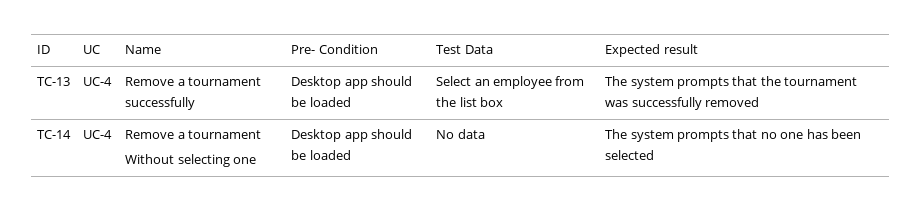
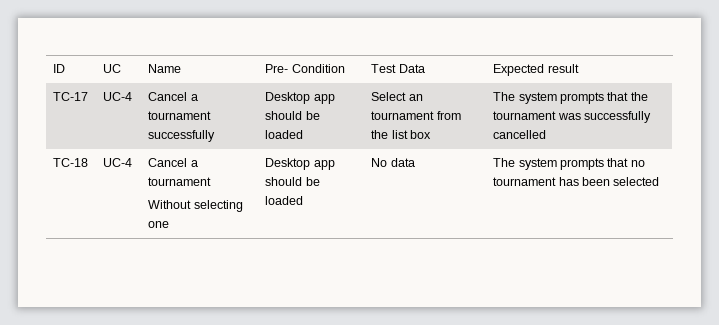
- TC-13 | UC-4 | Remove a tournament successfully | Desktop app should be loaded | Select an employee from the list box | The system prompts that the tournament was successfully removed
- TC-14 | UC-4 | Remove a tournament
- Without selecting one | Desktop app should be loaded | No data | The system prompts that no one has been selected
+ TC-17 | UC-4 | Cancel a tournament successfully | Desktop app should be loaded | Select an tournament from the list box | The system prompts that the tournament was successfully cancelled
+ TC-18 | UC-4 | Cancel a tournament
+ Without selecting one | Desktop app should be loaded | No data | The system prompts that no tournament has been selected

